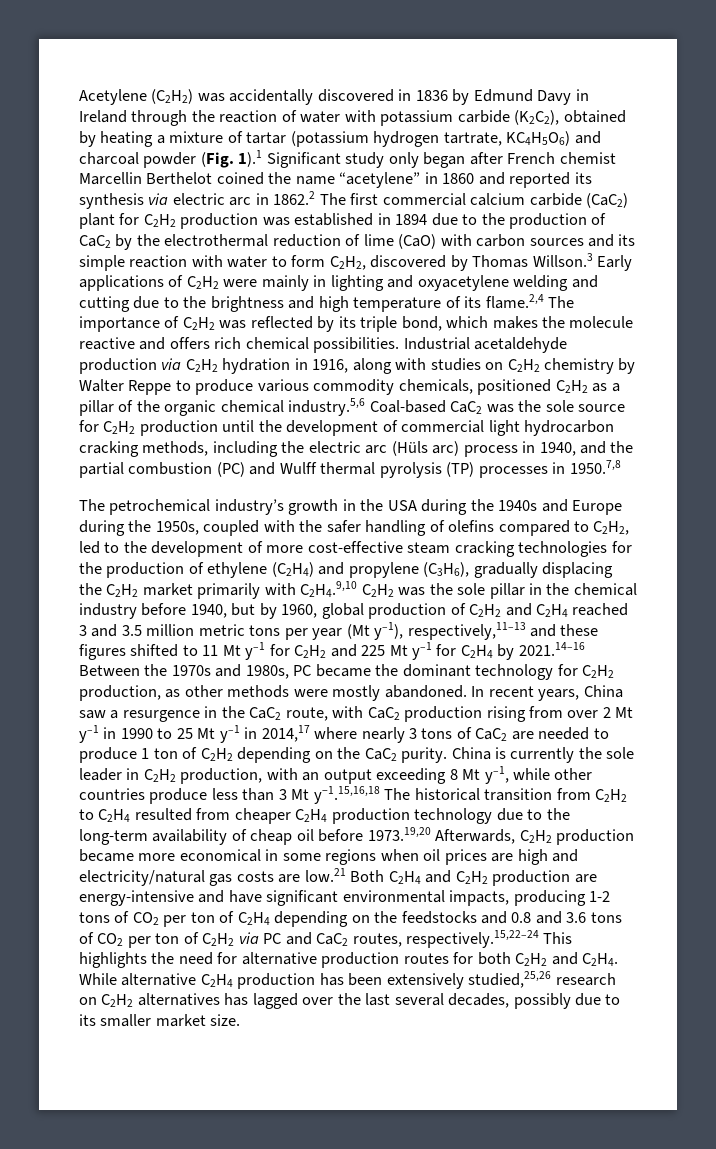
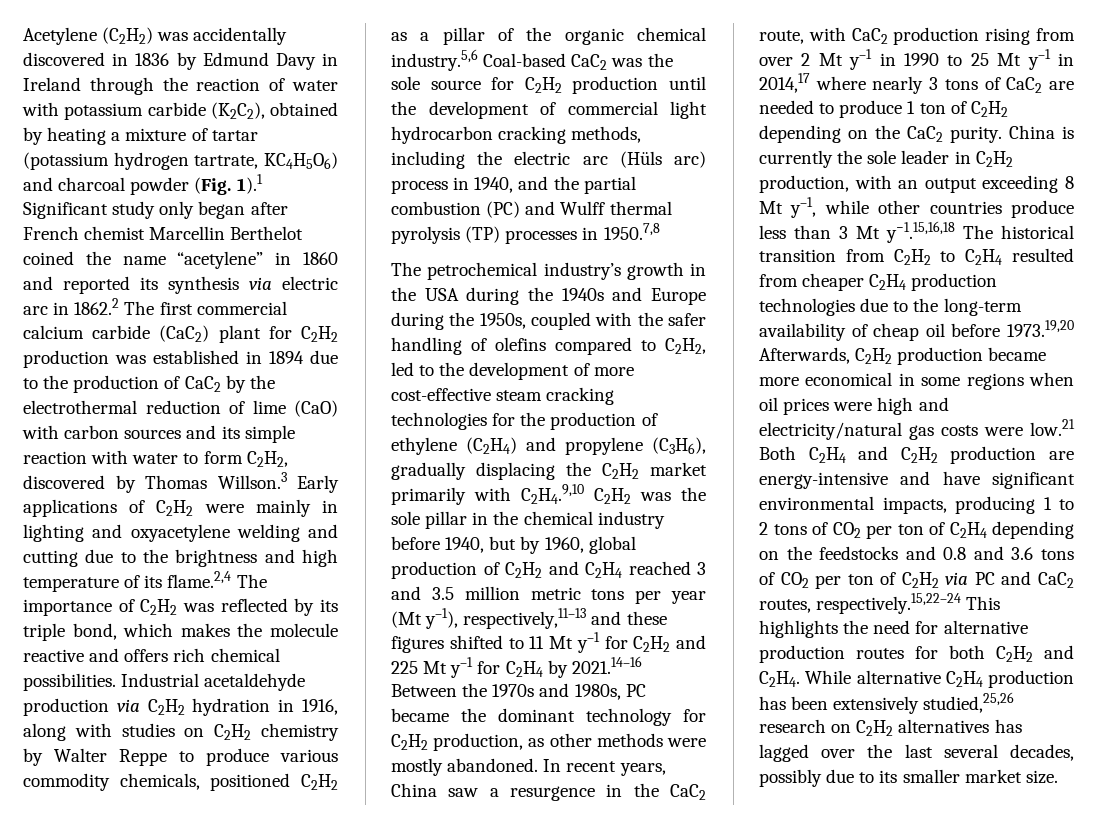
- China is currently the sole leader in C2H2 production, with an output exceeding 8 Mt y–1, while other countries produce less than 3 Mt y−1.15,16,18 The historical transition from C2H2 to C2H4 resulted from cheaper C2H4 production technology due to the long-term availability of cheap oil before 1973.19,20 Afterwards, C2H2 production became more economical in some regions when oil prices are high and electricity/natural gas costs are low.21 Both C2H4 and C2H2 production are energy-intensive and have significant environmental impacts, producing 1-2 tons of CO2 per ton of C2H4 depending on the feedstocks and 0.8 and 3.6 tons of CO2 per ton of C2H2 via PC and CaC2 routes, respectively.15,22–24 This highlights the need for alternative production routes for both C2H2 and C2H4.
+ China is currently the sole leader in C2H2 production, with an output exceeding 8 Mt y–1, while other countries produce less than 3 Mt y−1.15,16,18 The historical transition from C2H2 to C2H4 resulted from cheaper C2H4 production technologies due to the long-term availability of cheap oil before 1973.19,20 Afterwards, C2H2 production became more economical in some regions when oil prices were high and electricity/natural gas costs were low.21 Both C2H4 and C2H2 production are energy-intensive and have significant environmental impacts, producing 1 to 2 tons of CO2 per ton of C2H4 depending on the feedstocks and 0.8 and 3.6 tons of CO2 per ton of C2H2 via PC and CaC2 routes, respectively.15,22–24 This highlights the need for alternative production routes for both C2H2 and C2H4.

